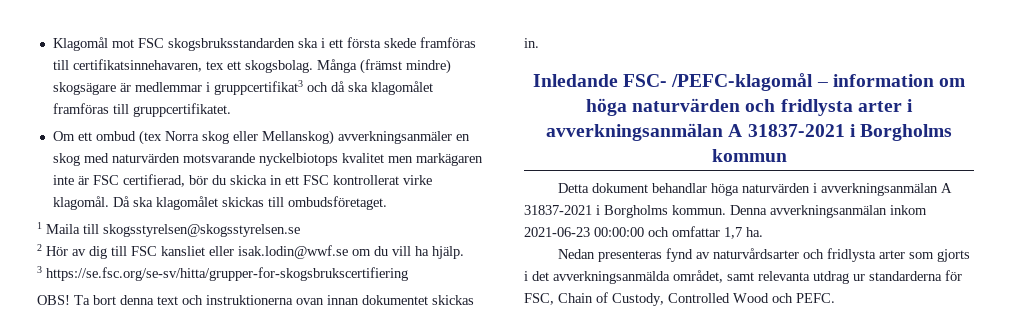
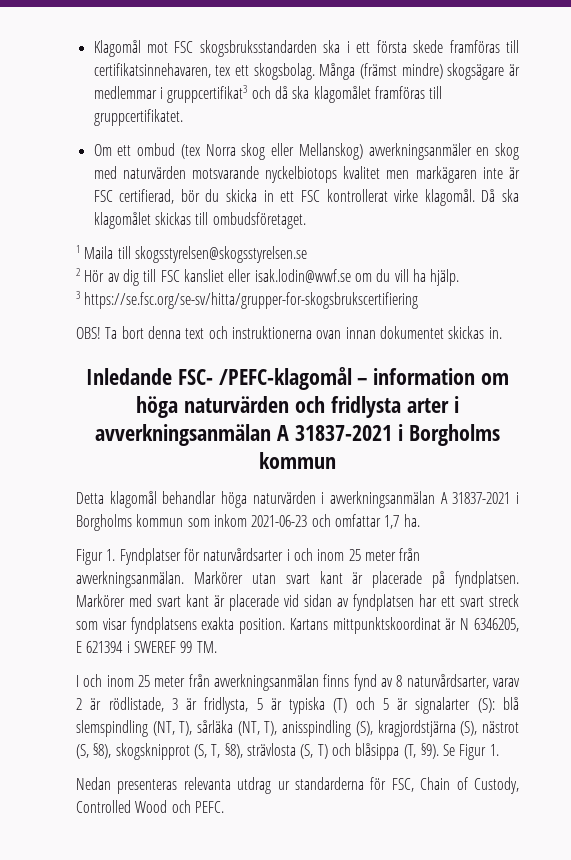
- Detta dokument behandlar höga naturvärden i avverkningsanmälan A 31837-2021 i Borgholms kommun. Denna avverkningsanmälan inkom 2021-06-23 00:00:00 och omfattar 1,7 ha.
+ Detta klagomål behandlar höga naturvärden i avverkningsanmälan A 31837-2021 i Borgholms kommun som inkom 2021-06-23 och omfattar 1,7 ha.
- Nedan presenteras fynd av naturvårdsarter och fridlysta arter som gjorts i det avverkningsanmälda området, samt relevanta utdrag ur standarderna för FSC, Chain of Custody, Controlled Wood och PEFC.
+ Figur 1. Fyndplatser för naturvårdsarter i och inom 25 meter från avverkningsanmälan. Markörer utan svart kant är placerade på fyndplatsen. Markörer med svart kant är placerade vid sidan av fyndplatsen har ett svart streck som visar fyndplatsens exakta position. Kartans mittpunktskoordinat är N 6346205, E 621394 i SWEREF 99 TM.
+ I och inom 25 meter från avverkningsanmälan finns fynd av 8 naturvårdsarter, varav 2 är rödlistade, 3 är fridlysta, 5 är typiska (T) och 5 är signalarter (S): blå slemspindling (NT, T), sårläka (NT, T), anisspindling (S), kragjordstjärna (S), nästrot (S, §8), skogsknipprot (S, T, §8), strävlosta (S, T) och blåsippa (T, §9). Se Figur 1.
+ Nedan presenteras relevanta utdrag ur standarderna för FSC, Chain of Custody, Controlled Wood och PEFC.

